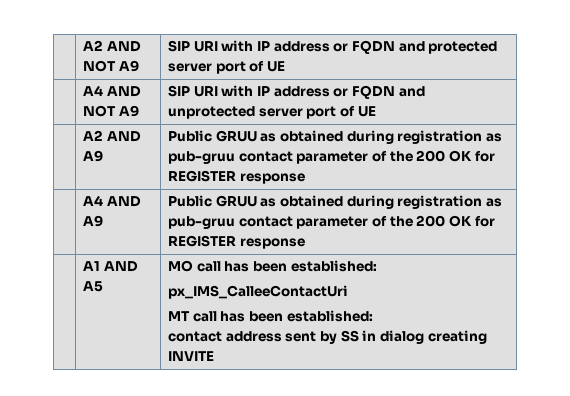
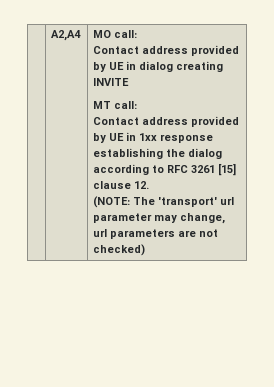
- A2 AND NOT A9 | SIP URI with IP address or FQDN and protected server port of UE
- | A4 AND NOT A9 | SIP URI with IP address or FQDN and unprotected server port of UE
- | A2 AND A9 | Public GRUU as obtained during registration as pub-gruu contact parameter of the 200 OK for REGISTER response
- | A4 AND A9 | Public GRUU as obtained during registration as pub-gruu contact parameter of the 200 OK for REGISTER response
- | A1 AND A5 | MO call has been established:
- px_IMS_CalleeContactUri
- MT call has been established:
- contact address sent by SS in dialog creating INVITE
+ A2,A4 | MO call:
+ Contact address provided by UE in dialog creating INVITE
+ MT call:
+ Contact address provided by UE in 1xx response establishing the dialog according to RFC 3261 [15] clause 12.
+ (NOTE: The 'transport' url parameter may change, url parameters are not checked)

